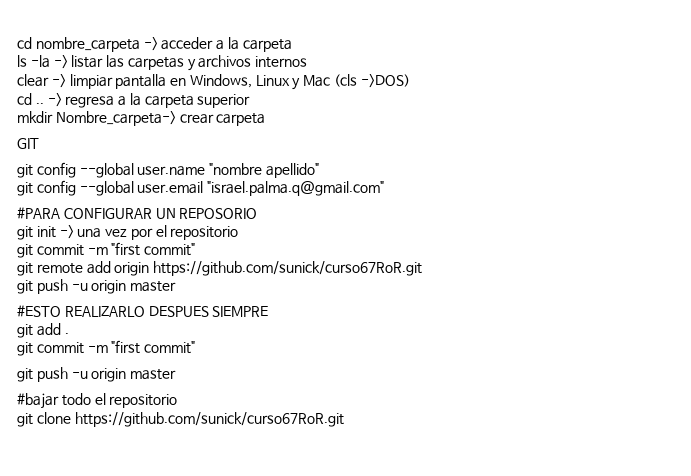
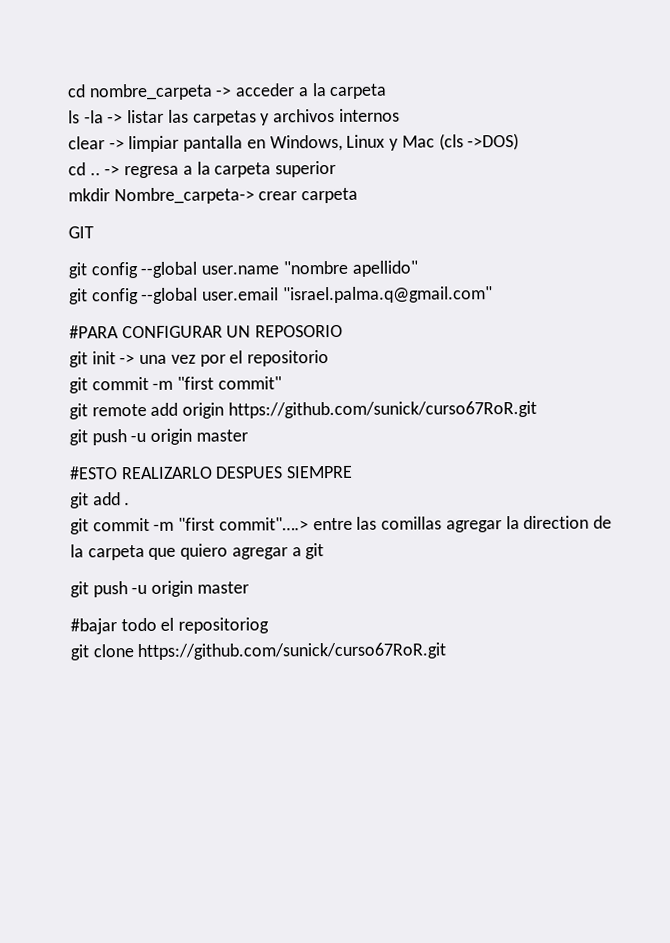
  git add .
- git commit -m "first commit"
+ git commit -m "first commit"….> entre las comillas agregar la direction de la carpeta que quiero agregar a git
- #bajar todo el repositorio
+ #bajar todo el repositoriog

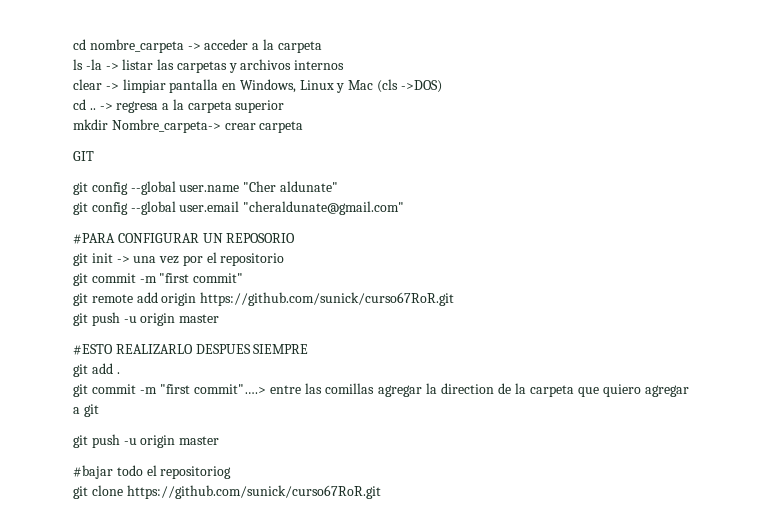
- git config --global user.name "nombre apellido"
+ git config --global user.name "Cher aldunate"
- git config --global user.email "israel.palma.q@gmail.com"
+ git config --global user.email "cheraldunate@gmail.com"

